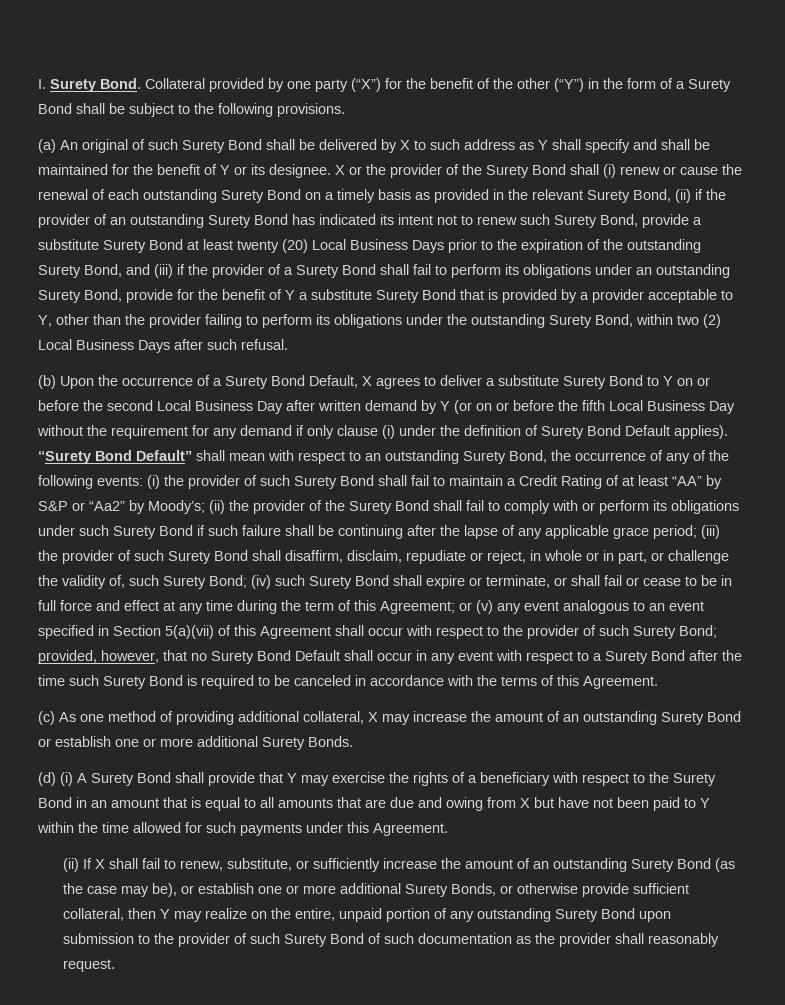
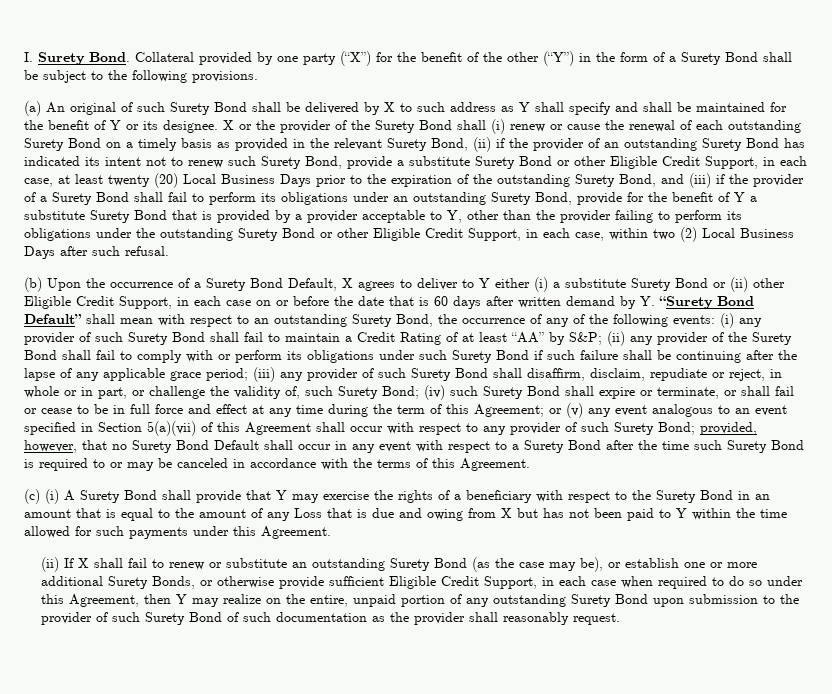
- X or the provider of the Surety Bond shall (i) renew or cause the renewal of each outstanding Surety Bond on a timely basis as provided in the relevant Surety Bond, (ii) if the provider of an outstanding Surety Bond has indicated its intent not to renew such Surety Bond, provide a substitute Surety Bond at least twenty (20) Local Business Days prior to the expiration of the outstanding Surety Bond, and (iii) if the provider of a Surety Bond shall fail to perform its obligations under an outstanding Surety Bond, provide for the benefit of Y a substitute Surety Bond that is provided by a provider acceptable to Y, other than the provider failing to perform its obligations under the outstanding Surety Bond, within two (2) Local Business Days after such refusal.
+ X or the provider of the Surety Bond shall (i) renew or cause the renewal of each outstanding Surety Bond on a timely basis as provided in the relevant Surety Bond, (ii) if the provider of an outstanding Surety Bond has indicated its intent not to renew such Surety Bond, provide a substitute Surety Bond or other Eligible Credit Support, in each case, at least twenty (20) Local Business Days prior to the expiration of the outstanding Surety Bond, and (iii) if the provider of a Surety Bond shall fail to perform its obligations under an outstanding Surety Bond, provide for the benefit of Y a substitute Surety Bond that is provided by a provider acceptable to Y, other than the provider failing to perform its obligations under the outstanding Surety Bond or other Eligible Credit Support, in each case, within two (2) Local Business Days after such refusal.
- (b) Upon the occurrence of a Surety Bond Default, X agrees to deliver a substitute Surety Bond to Y on or before the second Local Business Day after written demand by Y (or on or before the fifth Local Business Day without the requirement for any demand if only clause (i) under the definition of Surety Bond Default applies). “Surety Bond Default” shall mean with respect to an outstanding Surety Bond, the occurrence of any of the following events:
+ (b) Upon the occurrence of a Surety Bond Default, X agrees to deliver to Y either (i) a substitute Surety Bond or (ii) other Eligible Credit Support, in each case on or before the date that is 60 days after written demand by Y. “Surety Bond Default” shall mean with respect to an outstanding Surety Bond, the occurrence of any of the following events:
- (i) the provider of such Surety Bond shall fail to maintain a Credit Rating of at least “AA” by S&P or “Aa2” by Moody’s; (ii) the provider of the Surety Bond shall fail to comply with or perform its obligations under such Surety Bond if such failure shall be continuing after the lapse of any applicable grace period;
+ (i) any provider of such Surety Bond shall fail to maintain a Credit Rating of at least “AA” by S&P; (ii) any provider of the Surety Bond shall fail to comply with or perform its obligations under such Surety Bond if such failure shall be continuing after the lapse of any applicable grace period;
- (iii) the provider of such Surety Bond shall disaffirm, disclaim, repudiate or reject, in whole or in part, or challenge the validity of, such Surety Bond;
+ (iii) any provider of such Surety Bond shall disaffirm, disclaim, repudiate or reject, in whole or in part, or challenge the validity of, such Surety Bond;
- or (v) any event analogous to an event specified in Section 5(a)(vii) of this Agreement shall occur with respect to the provider of such Surety Bond;
+ or (v) any event analogous to an event specified in Section 5(a)(vii) of this Agreement shall occur with respect to any provider of such Surety Bond;
- provided, however, that no Surety Bond Default shall occur in any event with respect to a Surety Bond after the time such Surety Bond is required to be canceled in accordance with the terms of this Agreement.
+ provided, however, that no Surety Bond Default shall occur in any event with respect to a Surety Bond after the time such Surety Bond is required to or may be canceled in accordance with the terms of this Agreement.
- (c) As one method of providing additional collateral, X may increase the amount of an outstanding Surety Bond or establish one or more additional Surety Bonds.
- (d) (i) A Surety Bond shall provide that Y may exercise the rights of a beneficiary with respect to the Surety Bond in an amount that is equal to all amounts that are due and owing from X but have not been paid to Y within the time allowed for such payments under this Agreement.
+ (c) (i) A Surety Bond shall provide that Y may exercise the rights of a beneficiary with respect to the Surety Bond in an amount that is equal to the amount of any Loss that is due and owing from X but has not been paid to Y within the time allowed for such payments under this Agreement.
- (ii) If X shall fail to renew, substitute, or sufficiently increase the amount of an outstanding Surety Bond (as the case may be), or establish one or more additional Surety Bonds, or otherwise provide sufficient collateral, then Y may realize on the entire, unpaid portion of any outstanding Surety Bond upon submission to the provider of such Surety Bond of such documentation as the provider shall reasonably request.
+ (ii) If X shall fail to renew or substitute an outstanding Surety Bond (as the case may be), or establish one or more additional Surety Bonds, or otherwise provide sufficient Eligible Credit Support, in each case when required to do so under this Agreement, then Y may realize on the entire, unpaid portion of any outstanding Surety Bond upon submission to the provider of such Surety Bond of such documentation as the provider shall reasonably request.

